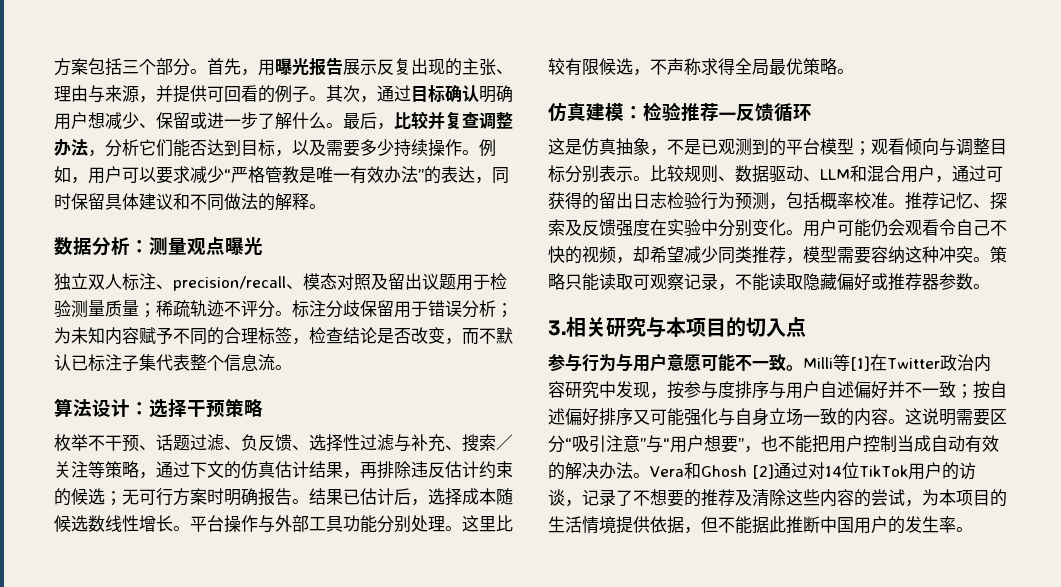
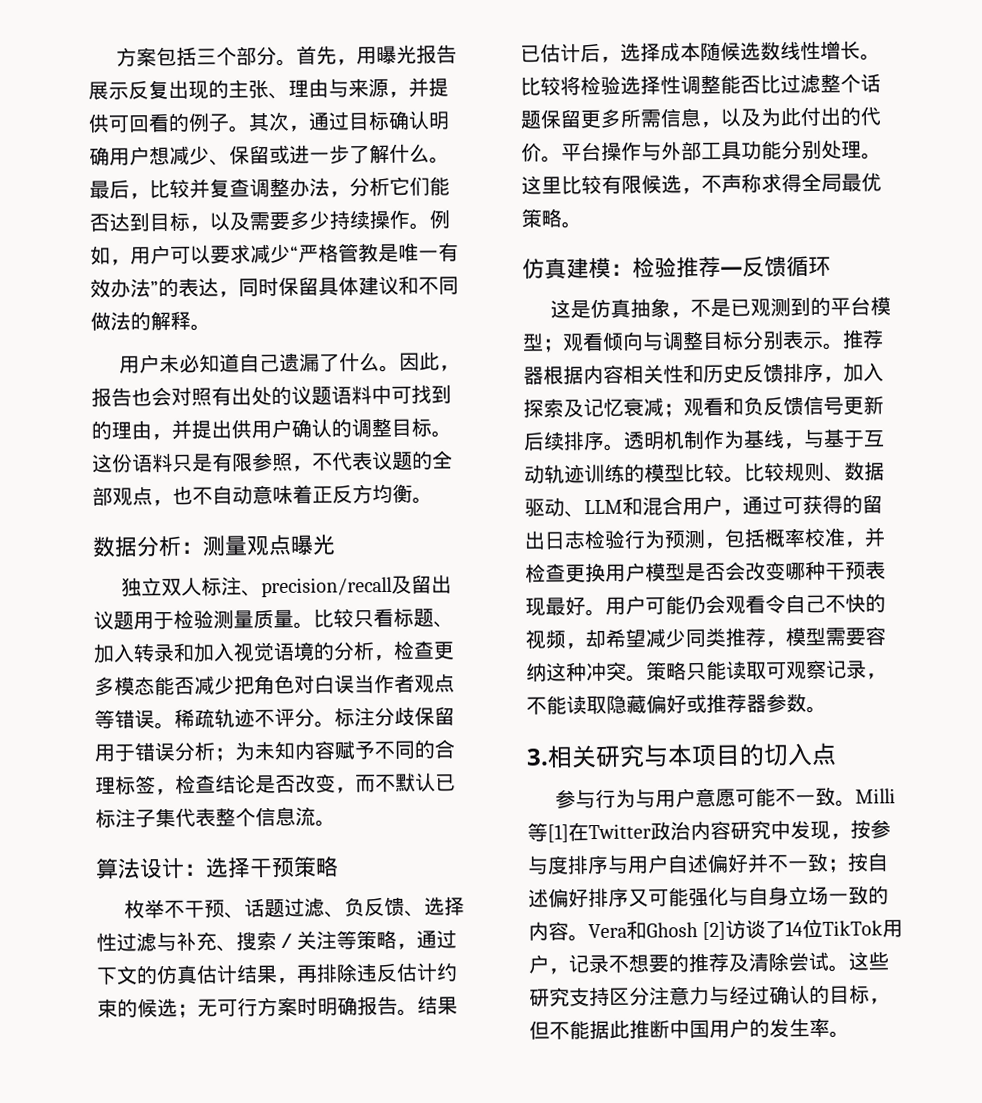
+ 用户未必知道自己遗漏了什么。因此，报告也会对照有出处的议题语料中可找到的理由，并提出供用户确认的调整目标。这份语料只是有限参照，不代表议题的全部观点，也不自动意味着正反方均衡。
- 独立双人标注、precision/recall、模态对照及留出议题用于检验测量质量；稀疏轨迹不评分。
+ 独立双人标注、precision/recall及留出议题用于检验测量质量。比较只看标题、加入转录和加入视觉语境的分析，检查更多模态能否减少把角色对白误当作者观点等错误。稀疏轨迹不评分。
+ 比较将检验选择性调整能否比过滤整个话题保留更多所需信息，以及为此付出的代价。
+ 推荐器根据内容相关性和历史反馈排序，加入探索及记忆衰减；观看和负反馈信号更新后续排序。透明机制作为基线，与基于互动轨迹训练的模型比较。
- 比较规则、数据驱动、LLM和混合用户，通过可获得的留出日志检验行为预测，包括概率校准。推荐记忆、探索及反馈强度在实验中分别变化。
+ 比较规则、数据驱动、LLM和混合用户，通过可获得的留出日志检验行为预测，包括概率校准，并检查更换用户模型是否会改变哪种干预表现最好。
- 这说明需要区分“吸引注意”与“用户想要”，也不能把用户控制当成自动有效的解决办法。
- Vera和Ghosh [2]通过对14位TikTok用户的访谈，记录了不想要的推荐及清除这些内容的尝试，为本项目的生活情境提供依据，但不能据此推断中国用户的发生率。
+ Vera和Ghosh [2]访谈了14位TikTok用户，记录不想要的推荐及清除尝试。这些研究支持区分注意力与经过确认的目标，但不能据此推断中国用户的发生率。

